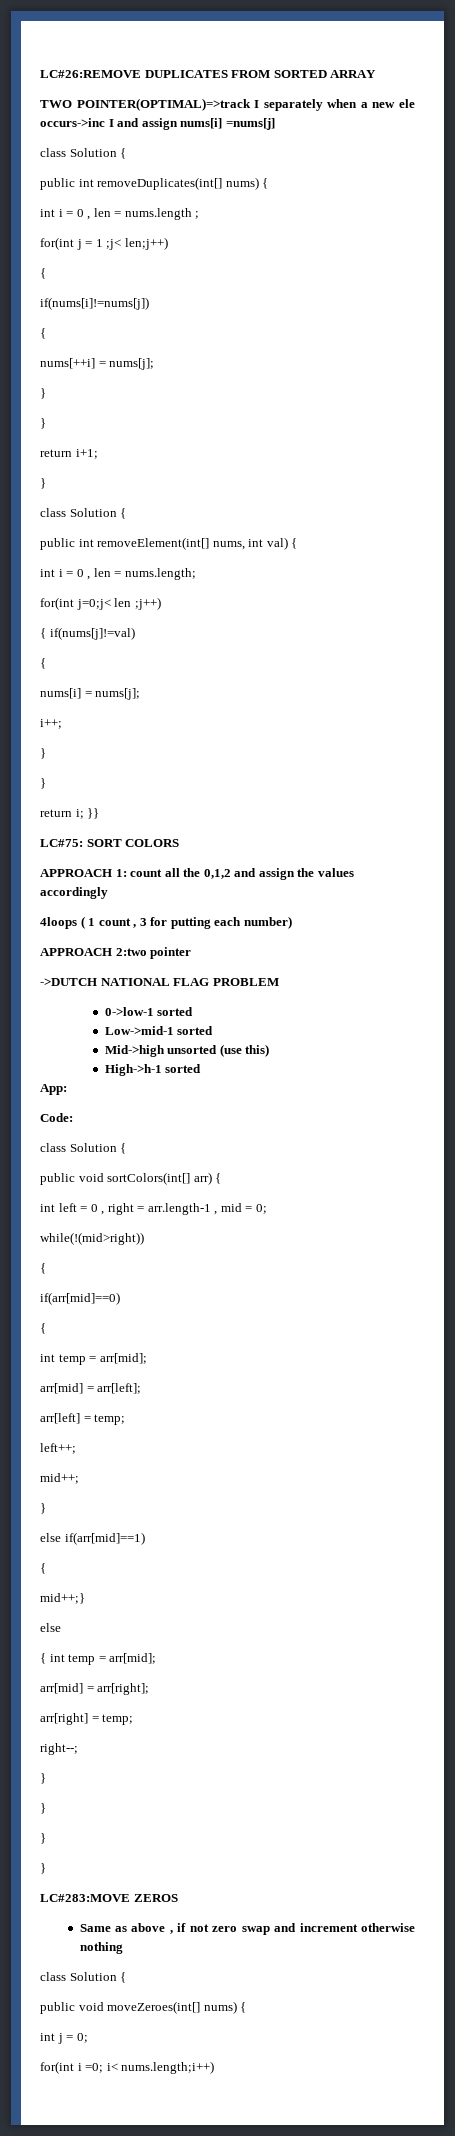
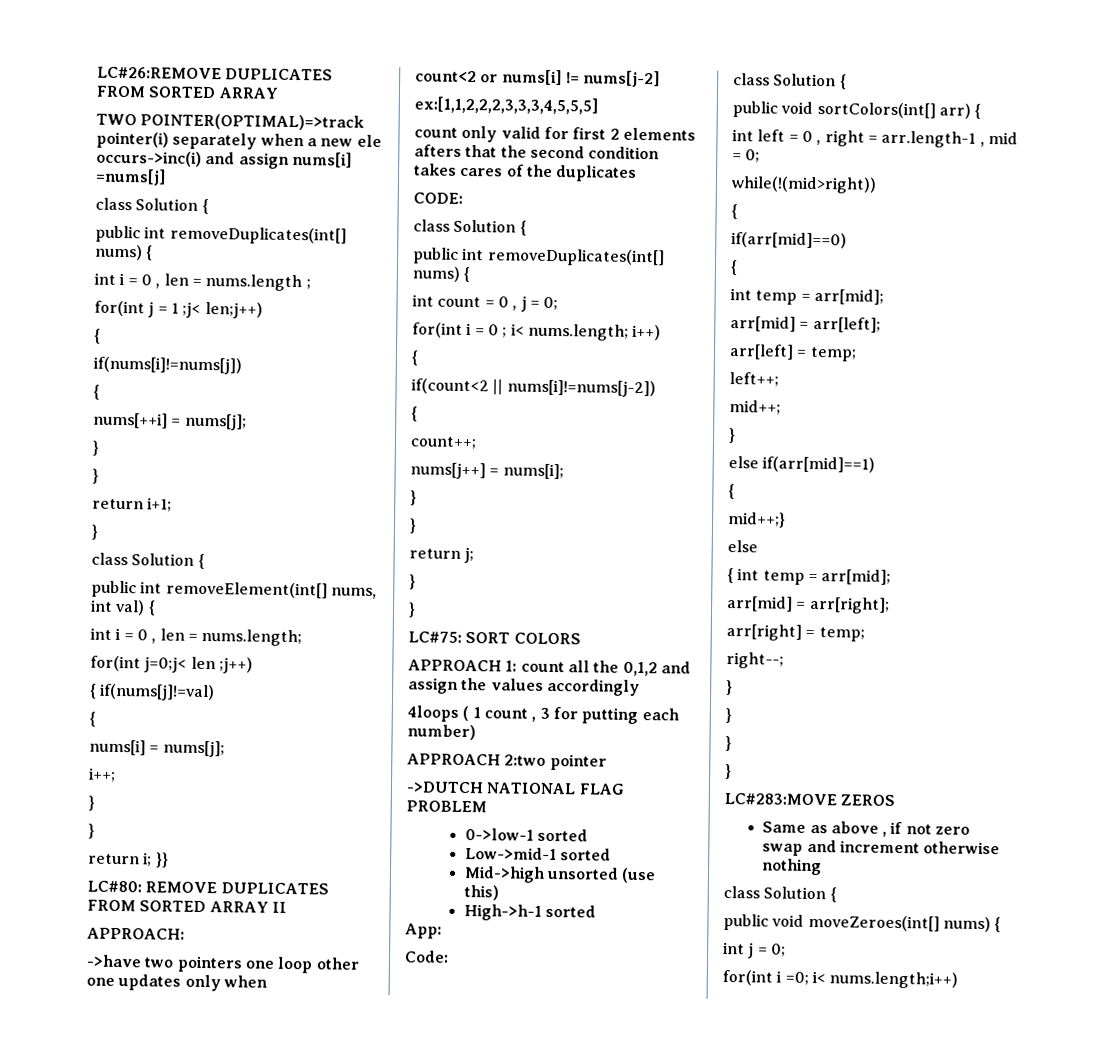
- TWO POINTER(OPTIMAL)=>track I separately when a new ele occurs->inc I and assign nums[i] =nums[j]
+ TWO POINTER(OPTIMAL)=>track pointer(i) separately when a new ele occurs->inc(i) and assign nums[i] =nums[j]
+ LC#80: REMOVE DUPLICATES FROM SORTED ARRAY II
+ APPROACH:
+ ->have two pointers one loop other one updates only when
+ count<2 or nums[i] != nums[j-2]
+ ex:[1,1,2,2,2,3,3,3,4,5,5,5]
+ count only valid for first 2 elements afters that the second condition takes cares of the duplicates
+ CODE:
+ class Solution {
+ public int removeDuplicates(int[] nums) {
+ int count = 0 , j = 0;
+ for(int i = 0 ; i< nums.length; i++)
+ {
+ if(count<2 || nums[i]!=nums[j-2])
+ {
+ count++;
+ nums[j++] = nums[i];
+ }
+ }
+ return j;
+ }
+ }

